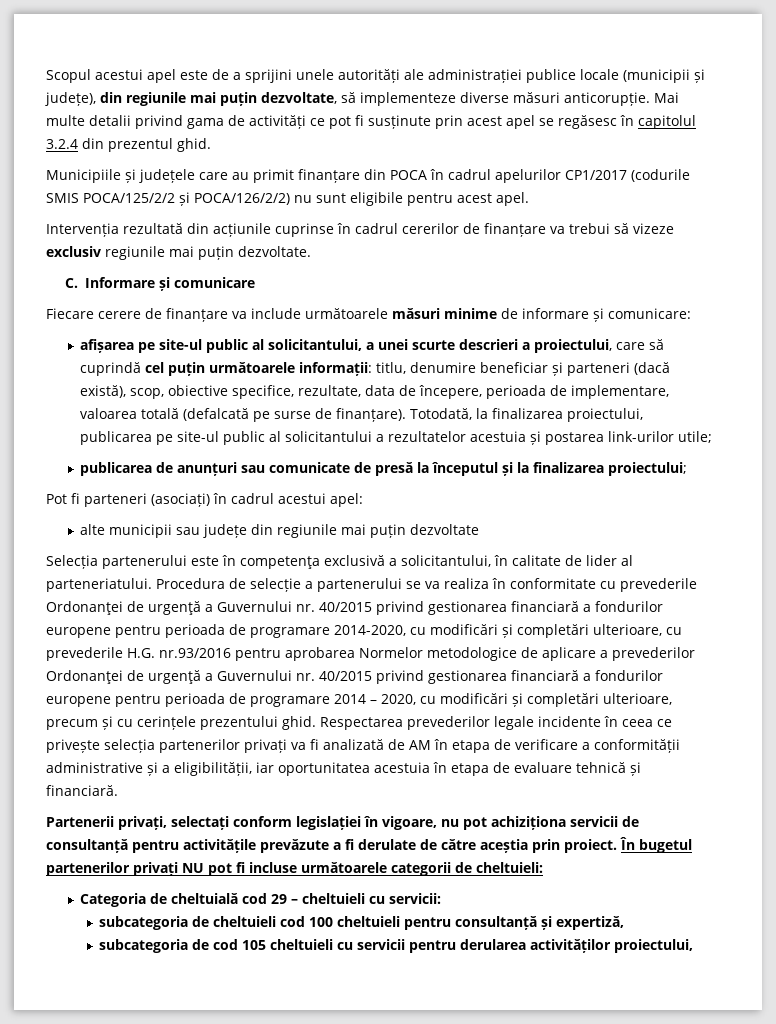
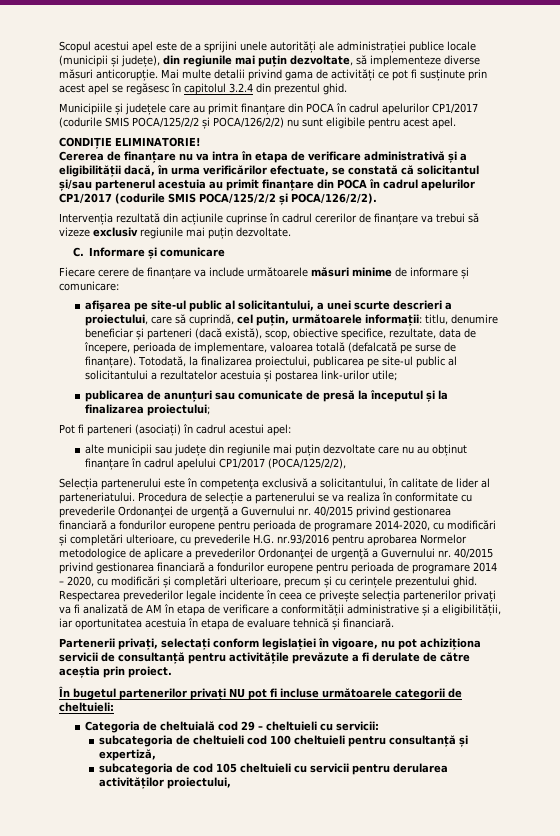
+ CONDIȚIE ELIMINATORIE!
+ Cererea de finanțare nu va intra în etapa de verificare administrativă și a eligibilității dacă, în urma verificărilor efectuate, se constată că solicitantul și/sau partenerul acestuia au primit finanțare din POCA în cadrul apelurilor CP1/2017 (codurile SMIS POCA/125/2/2 și POCA/126/2/2).
- afișarea pe site-ul public al solicitantului, a unei scurte descrieri a proiectului, care să cuprindă cel puțin următoarele informații: titlu, denumire beneficiar și parteneri (dacă există), scop, obiective specifice, rezultate, data de începere, perioada de implementare, valoarea totală (defalcată pe surse de finanțare).
+ afișarea pe site-ul public al solicitantului, a unei scurte descrieri a proiectului, care să cuprindă, cel puțin, următoarele informații: titlu, denumire beneficiar și parteneri (dacă există), scop, obiective specifice, rezultate, data de începere, perioada de implementare, valoarea totală (defalcată pe surse de finanțare).
- alte municipii sau județe din regiunile mai puțin dezvoltate
+ alte municipii sau județe din regiunile mai puțin dezvoltate care nu au obținut finanțare în cadrul apelului CP1/2017 (POCA/125/2/2),
- Partenerii privați, selectați conform legislației în vigoare, nu pot achiziționa servicii de consultanță pentru activitățile prevăzute a fi derulate de către aceștia prin proiect. În bugetul partenerilor privați NU pot fi incluse următoarele categorii de cheltuieli:
+ Partenerii privați, selectați conform legislației în vigoare, nu pot achiziționa servicii de consultanță pentru activitățile prevăzute a fi derulate de către aceștia prin proiect.
+ În bugetul partenerilor privați NU pot fi incluse următoarele categorii de cheltuieli:

